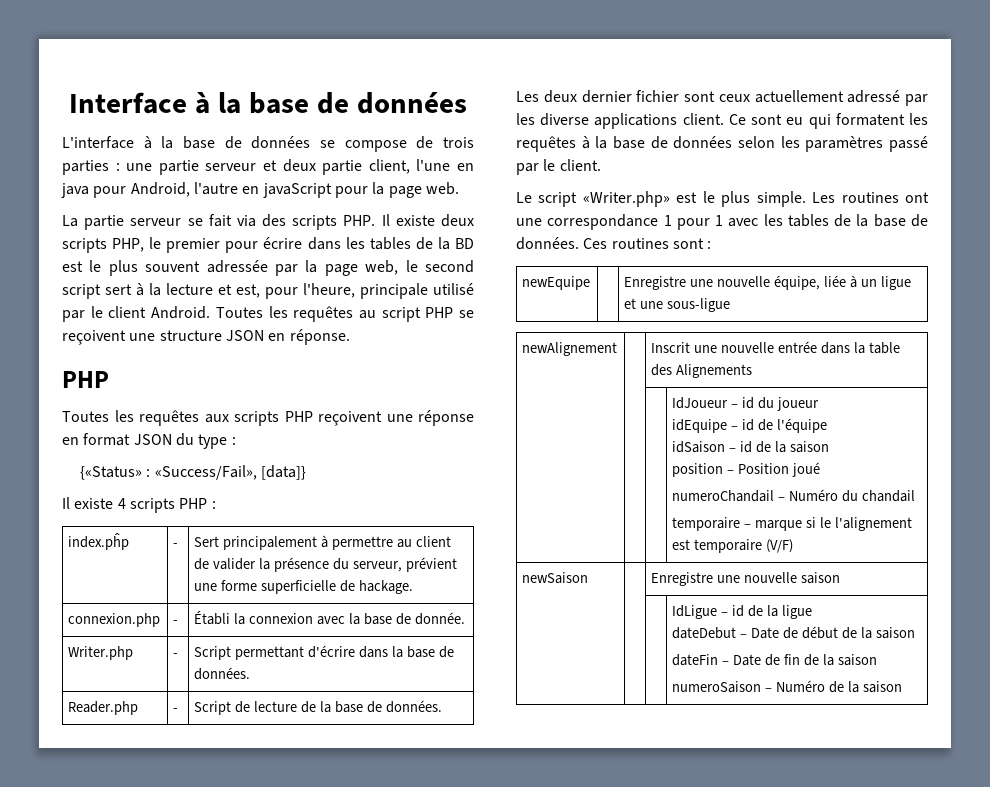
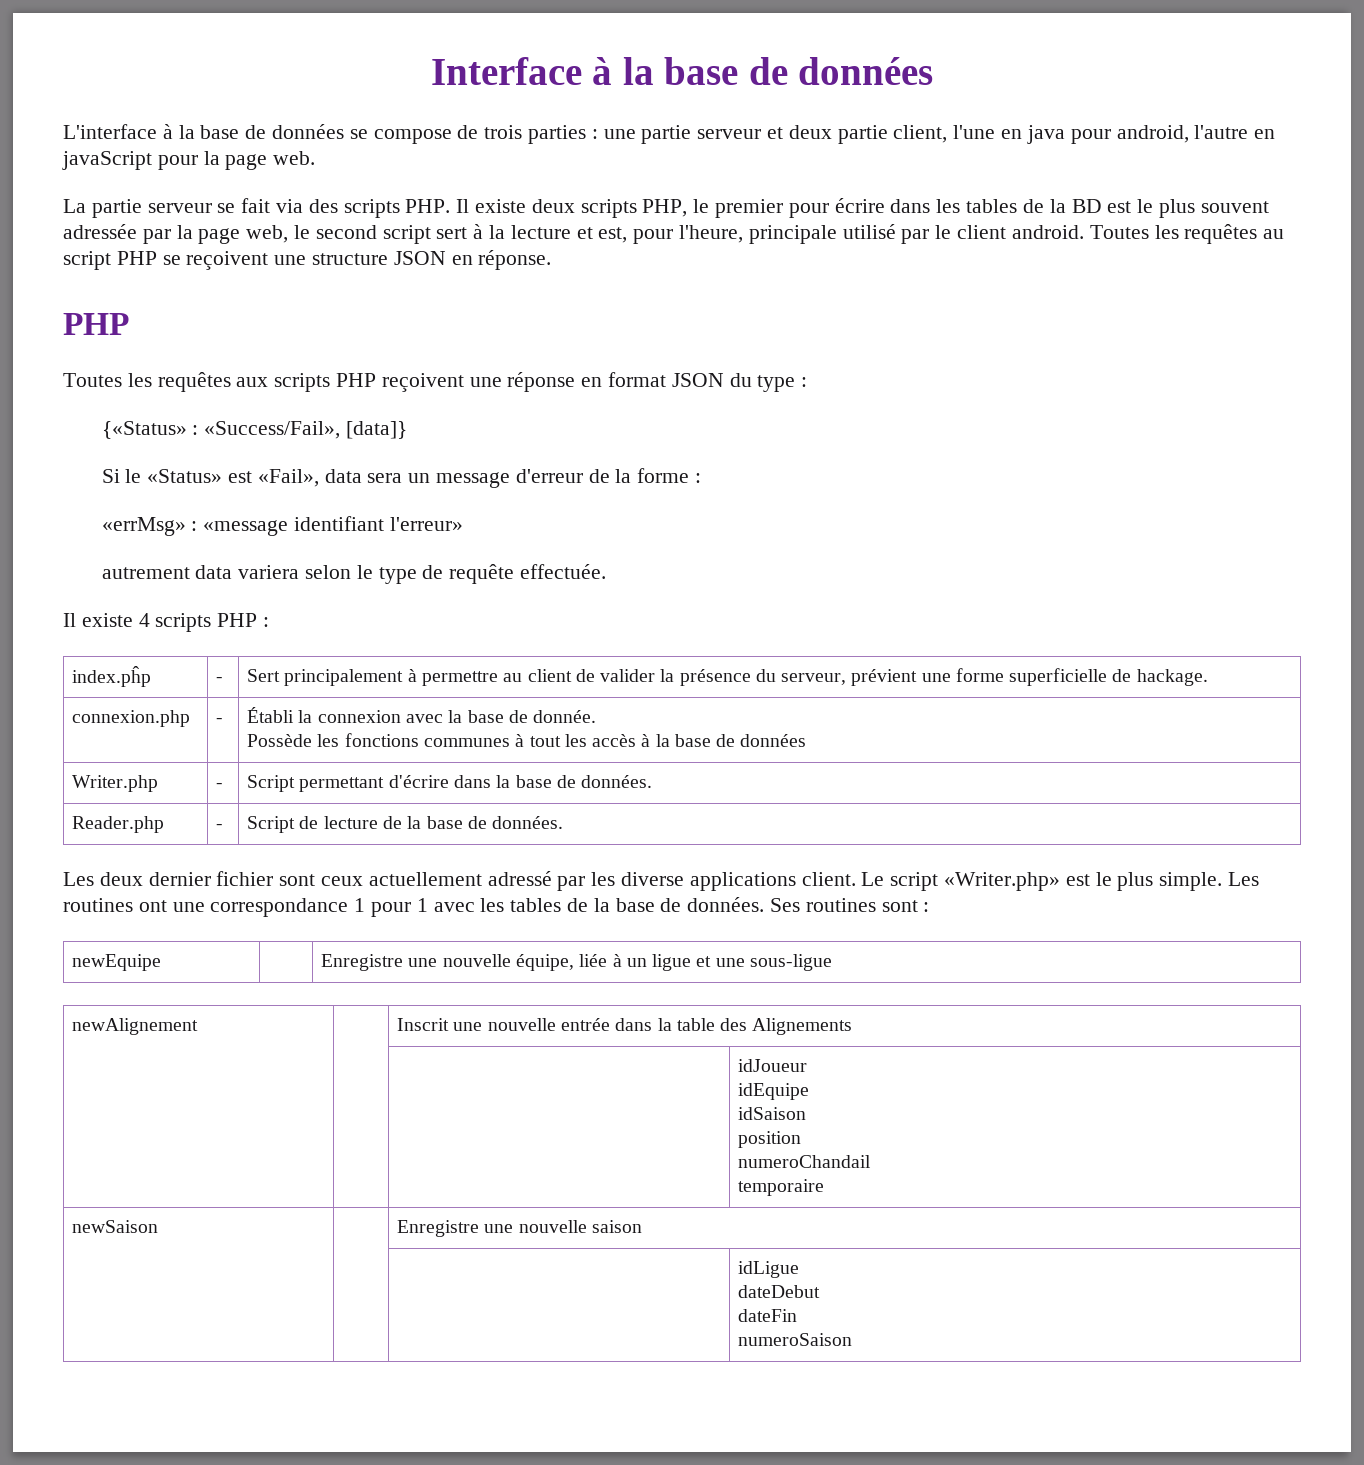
- L'interface à la base de données se compose de trois parties : une partie serveur et deux partie client, l'une en java pour Android, l'autre en javaScript pour la page web.
+ L'interface à la base de données se compose de trois parties : une partie serveur et deux partie client, l'une en java pour android, l'autre en javaScript pour la page web.
- La partie serveur se fait via des scripts PHP. Il existe deux scripts PHP, le premier pour écrire dans les tables de la BD est le plus souvent adressée par la page web, le second script sert à la lecture et est, pour l'heure, principale utilisé par le client Android.
+ La partie serveur se fait via des scripts PHP. Il existe deux scripts PHP, le premier pour écrire dans les tables de la BD est le plus souvent adressée par la page web, le second script sert à la lecture et est, pour l'heure, principale utilisé par le client android.
+ Si le «Status» est «Fail», data sera un message d'erreur de la forme :
+ «errMsg» : «message identifiant l'erreur»
+ autrement data variera selon le type de requête effectuée.
  connexion.php | - | Établi la connexion avec la base de donnée.
+ Possède les fonctions communes à tout les accès à la base de données
- Les deux dernier fichier sont ceux actuellement adressé par les diverse applications client. Ce sont eu qui formatent les requêtes à la base de données selon les paramètres passé par le client.
- Le script «Writer.php» est le plus simple.
+ Les deux dernier fichier sont ceux actuellement adressé par les diverse applications client. Le script «Writer.php» est le plus simple.
- Ces routines sont :
+ Ses routines sont :
- | | | IdJoueur – id du joueur
- idEquipe – id de l'équipe
- idSaison – id de la saison
- position – Position joué
- numeroChandail – Numéro du chandail
- temporaire – marque si le l'alignement est temporaire (V/F)
+ | | | idJoueur
+ idEquipe
+ idSaison
+ position
+ numeroChandail
+ temporaire
- | | | IdLigue – id de la ligue
- dateDebut – Date de début de la saison
- dateFin – Date de fin de la saison
- numeroSaison – Numéro de la saison
+ | | | idLigue
+ dateDebut
+ dateFin
+ numeroSaison

